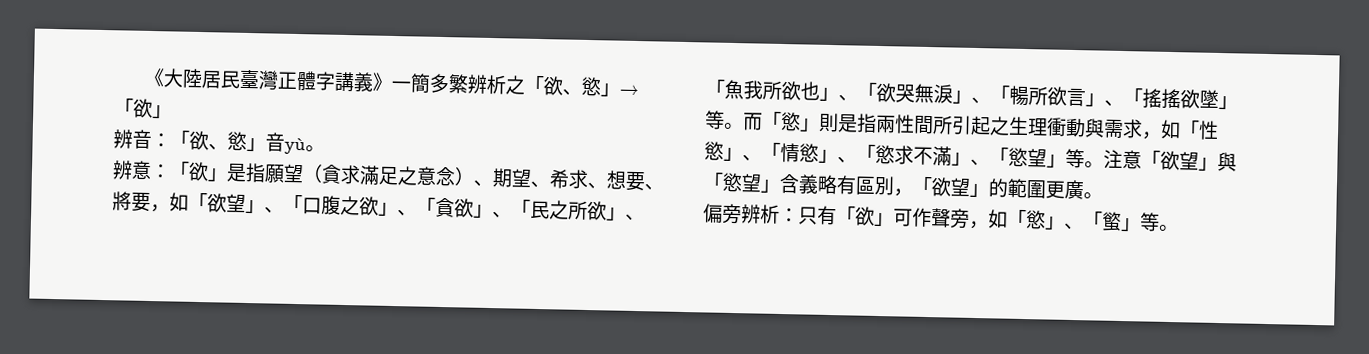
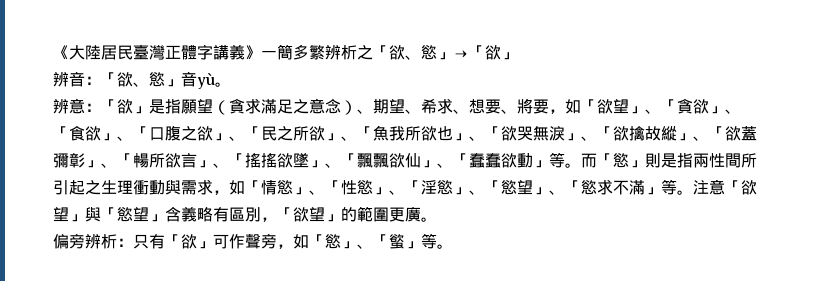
- 辨意：「欲」是指願望（貪求滿足之意念）、期望、希求、想要、將要，如「欲望」、「口腹之欲」、「貪欲」、「民之所欲」、「魚我所欲也」、「欲哭無淚」、「暢所欲言」、「搖搖欲墜」等。
+ 辨意：「欲」是指願望（貪求滿足之意念）、期望、希求、想要、將要，如「欲望」、「貪欲」、「食欲」、「口腹之欲」、「民之所欲」、「魚我所欲也」、「欲哭無淚」、「欲擒故縱」、「欲蓋彌彰」、「暢所欲言」、「搖搖欲墜」、「飄飄欲仙」、「蠢蠢欲動」等。
- 而「慾」則是指兩性間所引起之生理衝動與需求，如「性慾」、「情慾」、「慾求不滿」、「慾望」等。
+ 而「慾」則是指兩性間所引起之生理衝動與需求，如「情慾」、「性慾」、「淫慾」、「慾望」、「慾求不滿」等。

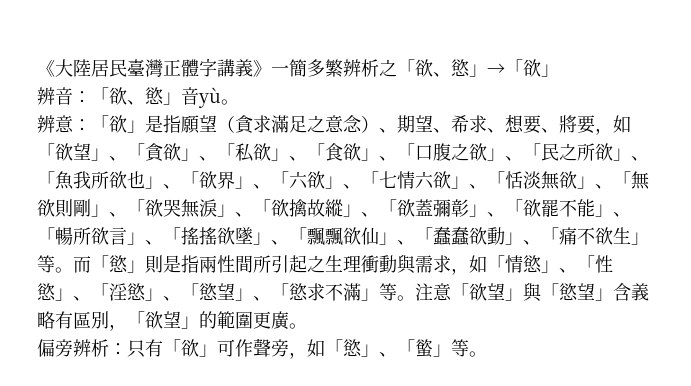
- 辨意：「欲」是指願望（貪求滿足之意念）、期望、希求、想要、將要，如「欲望」、「貪欲」、「食欲」、「口腹之欲」、「民之所欲」、「魚我所欲也」、「欲哭無淚」、「欲擒故縱」、「欲蓋彌彰」、「暢所欲言」、「搖搖欲墜」、「飄飄欲仙」、「蠢蠢欲動」等。
+ 辨意：「欲」是指願望（貪求滿足之意念）、期望、希求、想要、將要，如「欲望」、「貪欲」、「私欲」、「食欲」、「口腹之欲」、「民之所欲」、「魚我所欲也」、「欲界」、「六欲」、「七情六欲」、「恬淡無欲」、「無欲則剛」、「欲哭無淚」、「欲擒故縱」、「欲蓋彌彰」、「欲罷不能」、「暢所欲言」、「搖搖欲墜」、「飄飄欲仙」、「蠢蠢欲動」、「痛不欲生」等。

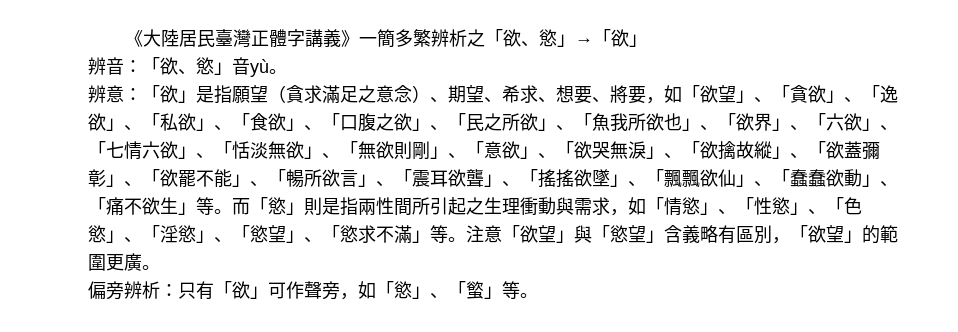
- 「欲」是指願望（貪求滿足之意念）、期望、希求、想要、將要，如「欲望」、「貪欲」、「私欲」、「食欲」、「口腹之欲」、「民之所欲」、「魚我所欲也」、「欲界」、「六欲」、「七情六欲」、「恬淡無欲」、「無欲則剛」、「欲哭無淚」、「欲擒故縱」、「欲蓋彌彰」、「欲罷不能」、「暢所欲言」、「搖搖欲墜」、「飄飄欲仙」、「蠢蠢欲動」、「痛不欲生」等。
+ 「欲」是指願望（貪求滿足之意念）、期望、希求、想要、將要，如「欲望」、「貪欲」、「逸欲」、「私欲」、「食欲」、「口腹之欲」、「民之所欲」、「魚我所欲也」、「欲界」、「六欲」、「七情六欲」、「恬淡無欲」、「無欲則剛」、「意欲」、「欲哭無淚」、「欲擒故縱」、「欲蓋彌彰」、「欲罷不能」、「暢所欲言」、「震耳欲聾」、「搖搖欲墜」、「飄飄欲仙」、「蠢蠢欲動」、「痛不欲生」等。
- 而「慾」則是指兩性間所引起之生理衝動與需求，如「情慾」、「性慾」、「淫慾」、「慾望」、「慾求不滿」等。
+ 而「慾」則是指兩性間所引起之生理衝動與需求，如「情慾」、「性慾」、「色慾」、「淫慾」、「慾望」、「慾求不滿」等。

